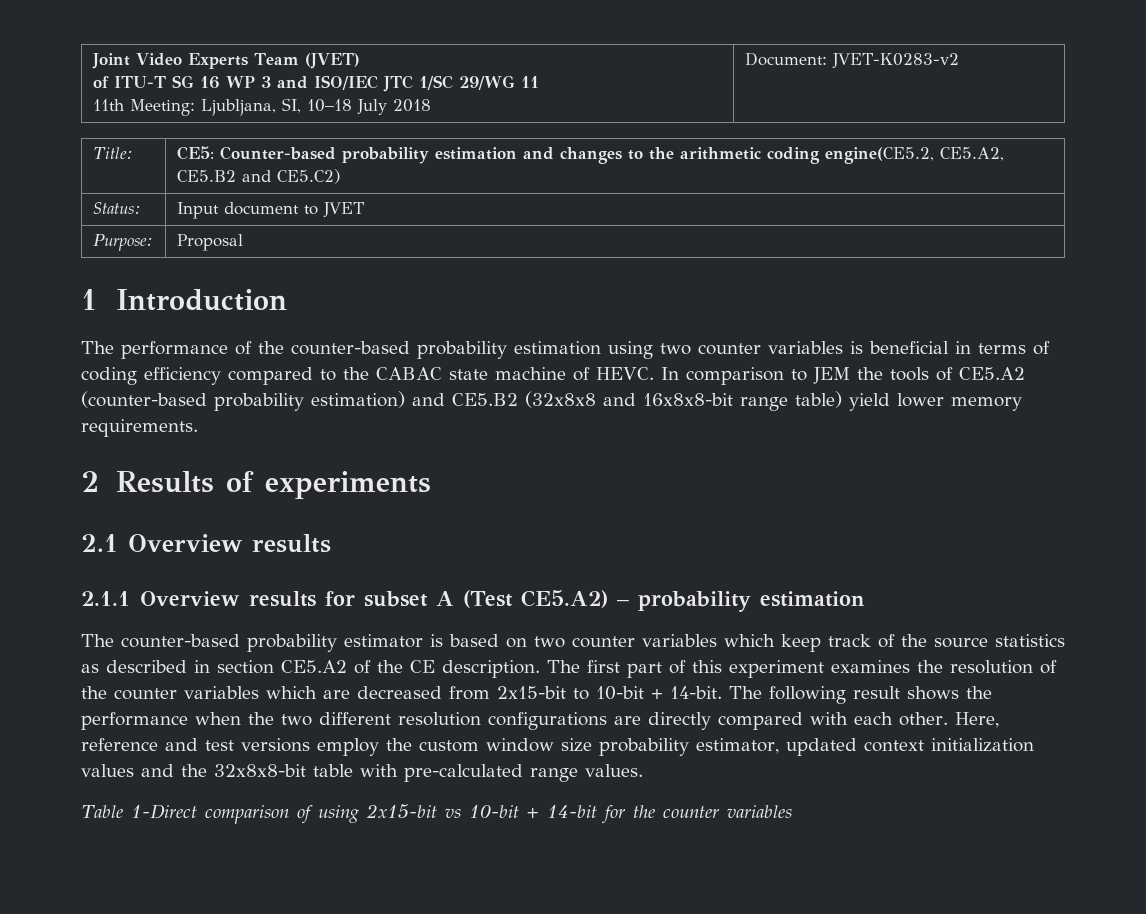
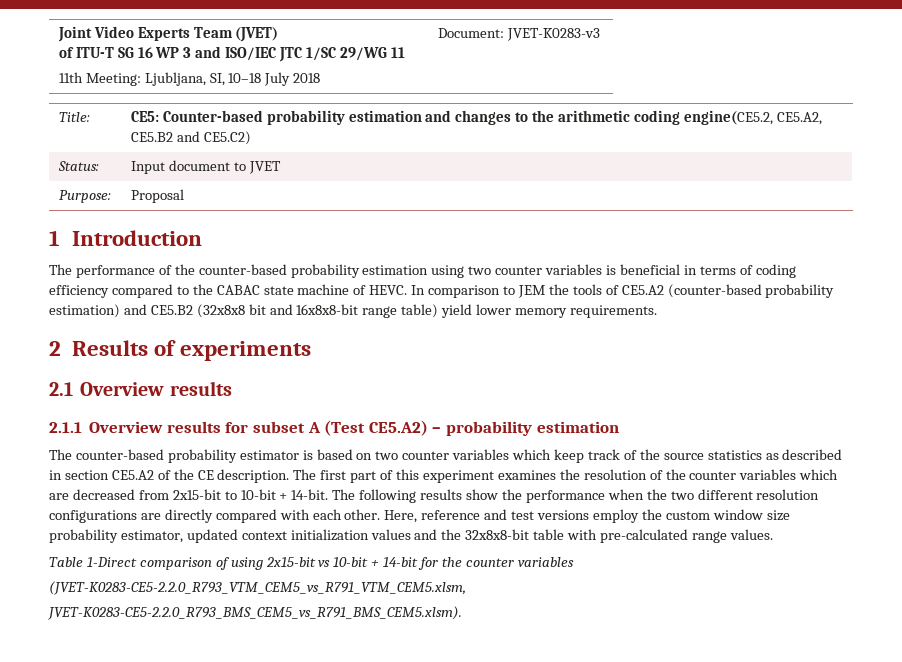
  Joint Video Experts Team (JVET)
  of ITU-T SG 16 WP 3 and ISO/IEC JTC 1/SC 29/WG 11
- 11th Meeting: Ljubljana, SI, 10–18 July 2018 | Document: JVET-K0283-v2
+ 11th Meeting: Ljubljana, SI, 10–18 July 2018 | Document: JVET-K0283-v3
- In comparison to JEM the tools of CE5.A2 (counter-based probability estimation) and CE5.B2 (32x8x8 and 16x8x8-bit range table) yield lower memory requirements.
+ In comparison to JEM the tools of CE5.A2 (counter-based probability estimation) and CE5.B2 (32x8x8 bit and 16x8x8-bit range table) yield lower memory requirements.
- The following result shows the performance when the two different resolution configurations are directly compared with each other.
+ The following results show the performance when the two different resolution configurations are directly compared with each other.
+ (JVET-K0283-CE5-2.2.0_R793_VTM_CEM5_vs_R791_VTM_CEM5.xlsm,
+ JVET-K0283-CE5-2.2.0_R793_BMS_CEM5_vs_R791_BMS_CEM5.xlsm).

